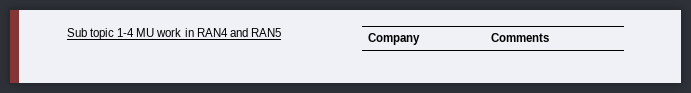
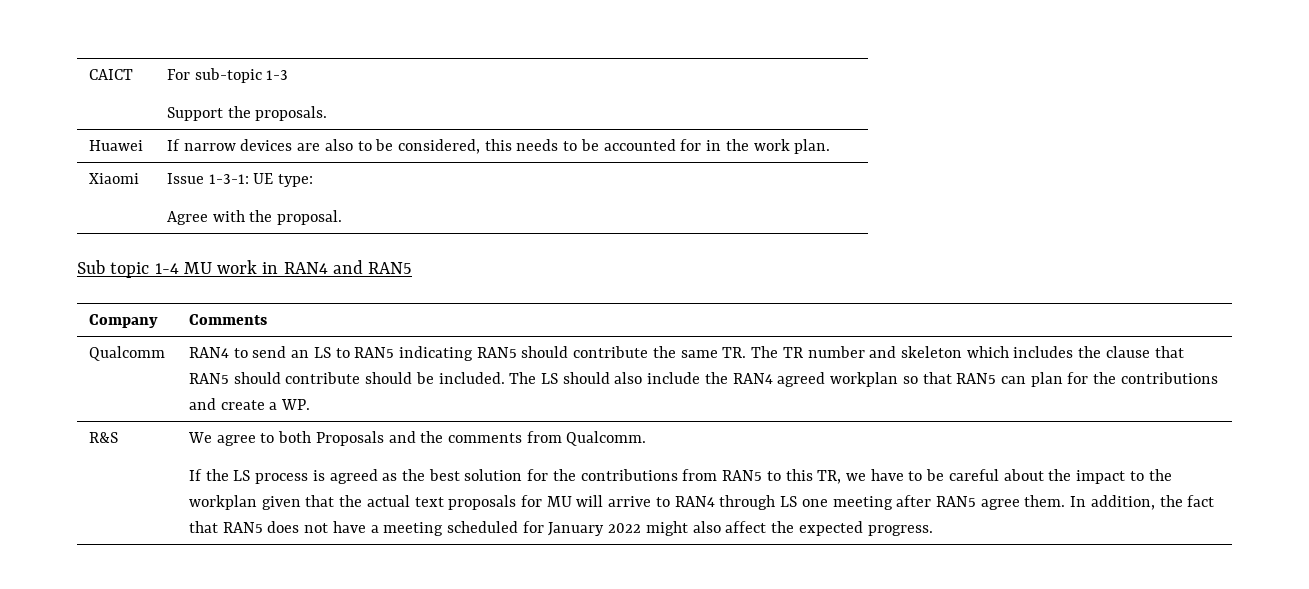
+ CAICT | For sub-topic 1-3
+ Support the proposals.
+ Huawei | If narrow devices are also to be considered, this needs to be accounted for in the work plan.
+ Xiaomi | Issue 1-3-1: UE type:
+ Agree with the proposal.
+ Qualcomm | RAN4 to send an LS to RAN5 indicating RAN5 should contribute the same TR. The TR number and skeleton which includes the clause that RAN5 should contribute should be included. The LS should also include the RAN4 agreed workplan so that RAN5 can plan for the contributions and create a WP.
+ R&S | We agree to both Proposals and the comments from Qualcomm.
+ If the LS process is agreed as the best solution for the contributions from RAN5 to this TR, we have to be careful about the impact to the workplan given that the actual text proposals for MU will arrive to RAN4 through LS one meeting after RAN5 agree them. In addition, the fact that RAN5 does not have a meeting scheduled for January 2022 might also affect the expected progress.

